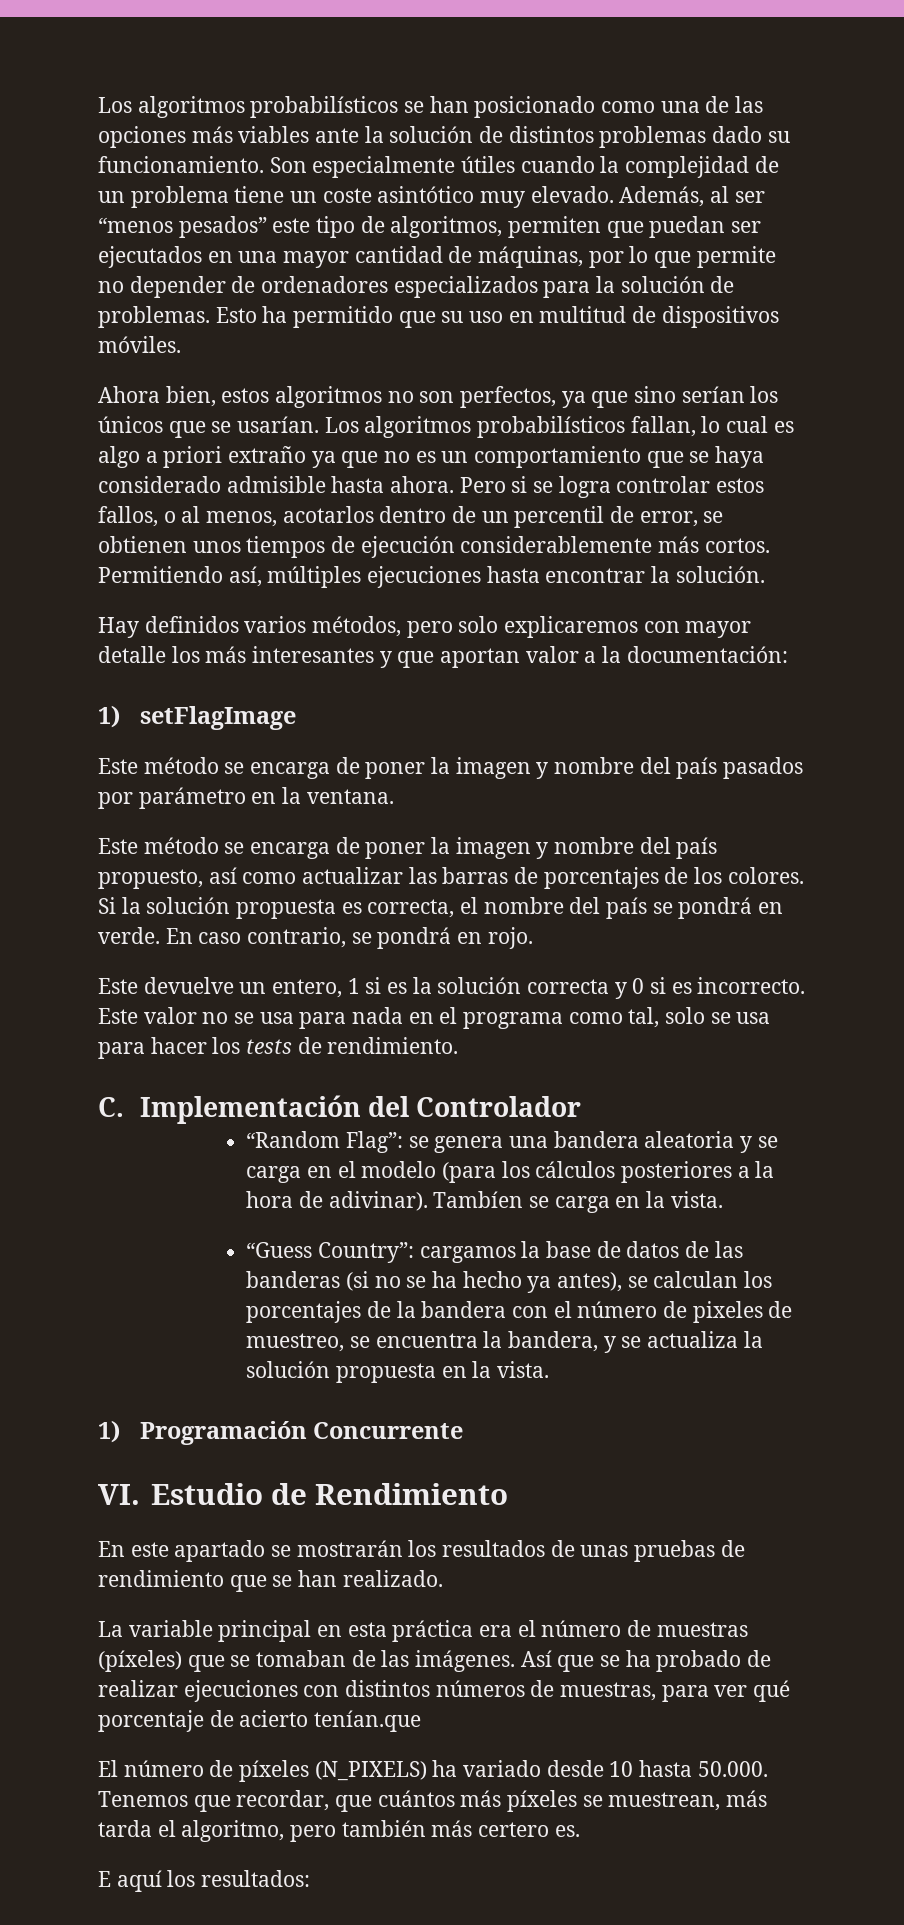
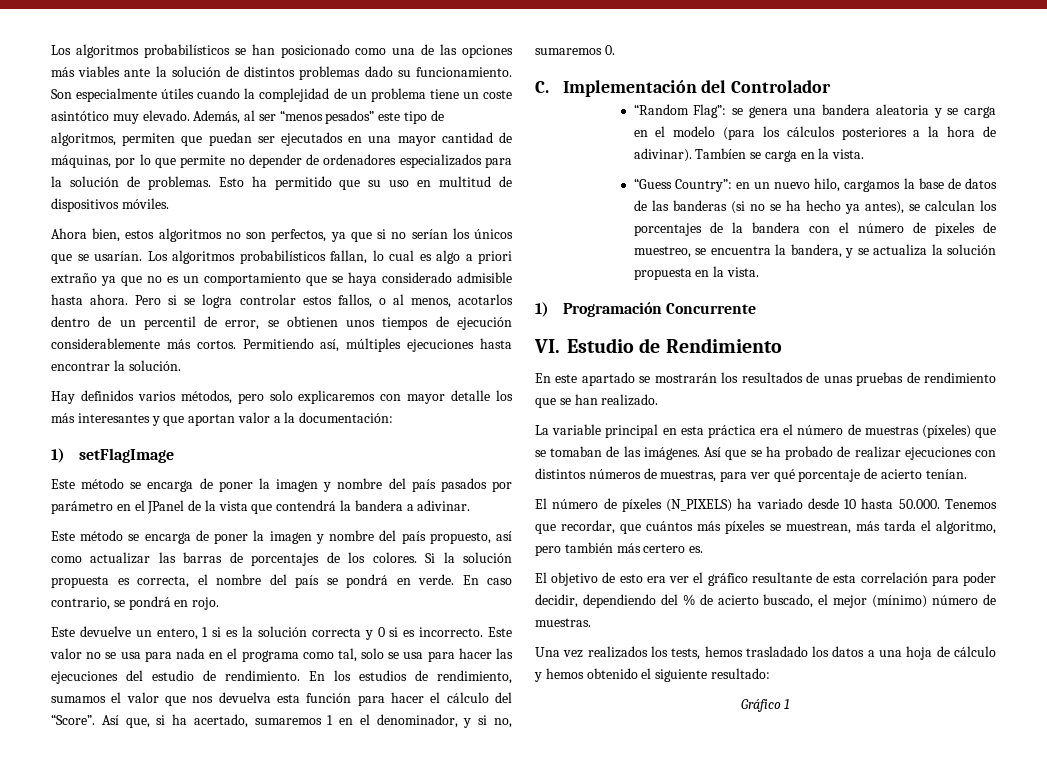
- Ahora bien, estos algoritmos no son perfectos, ya que sino serían los únicos que se usarían.
+ Ahora bien, estos algoritmos no son perfectos, ya que si no serían los únicos que se usarían.
- Este método se encarga de poner la imagen y nombre del país pasados por parámetro en la ventana.
+ Este método se encarga de poner la imagen y nombre del país pasados por parámetro en el JPanel de la vista que contendrá la bandera a adivinar.
- Este valor no se usa para nada en el programa como tal, solo se usa para hacer los tests de rendimiento.
+ Este valor no se usa para nada en el programa como tal, solo se usa para hacer las ejecuciones del estudio de rendimiento. En los estudios de rendimiento, sumamos el valor que nos devuelva esta función para hacer el cálculo del “Score”. Así que, si ha acertado, sumaremos 1 en el denominador, y si no, sumaremos 0.
- “Guess Country”: cargamos la base de datos de las banderas (si no se ha hecho ya antes), se calculan los porcentajes de la bandera con el número de pixeles de muestreo, se encuentra la bandera, y se actualiza la solución propuesta en la vista.
+ “Guess Country”: en un nuevo hilo, cargamos la base de datos de las banderas (si no se ha hecho ya antes), se calculan los porcentajes de la bandera con el número de pixeles de muestreo, se encuentra la bandera, y se actualiza la solución propuesta en la vista.
- Así que se ha probado de realizar ejecuciones con distintos números de muestras, para ver qué porcentaje de acierto tenían.que
+ Así que se ha probado de realizar ejecuciones con distintos números de muestras, para ver qué porcentaje de acierto tenían.
- E aquí los resultados:
+ El objetivo de esto era ver el gráfico resultante de esta correlación para poder decidir, dependiendo del % de acierto buscado, el mejor (mínimo) número de muestras.
+ Una vez realizados los tests, hemos trasladado los datos a una hoja de cálculo y hemos obtenido el siguiente resultado:
+ Gráfico 1

